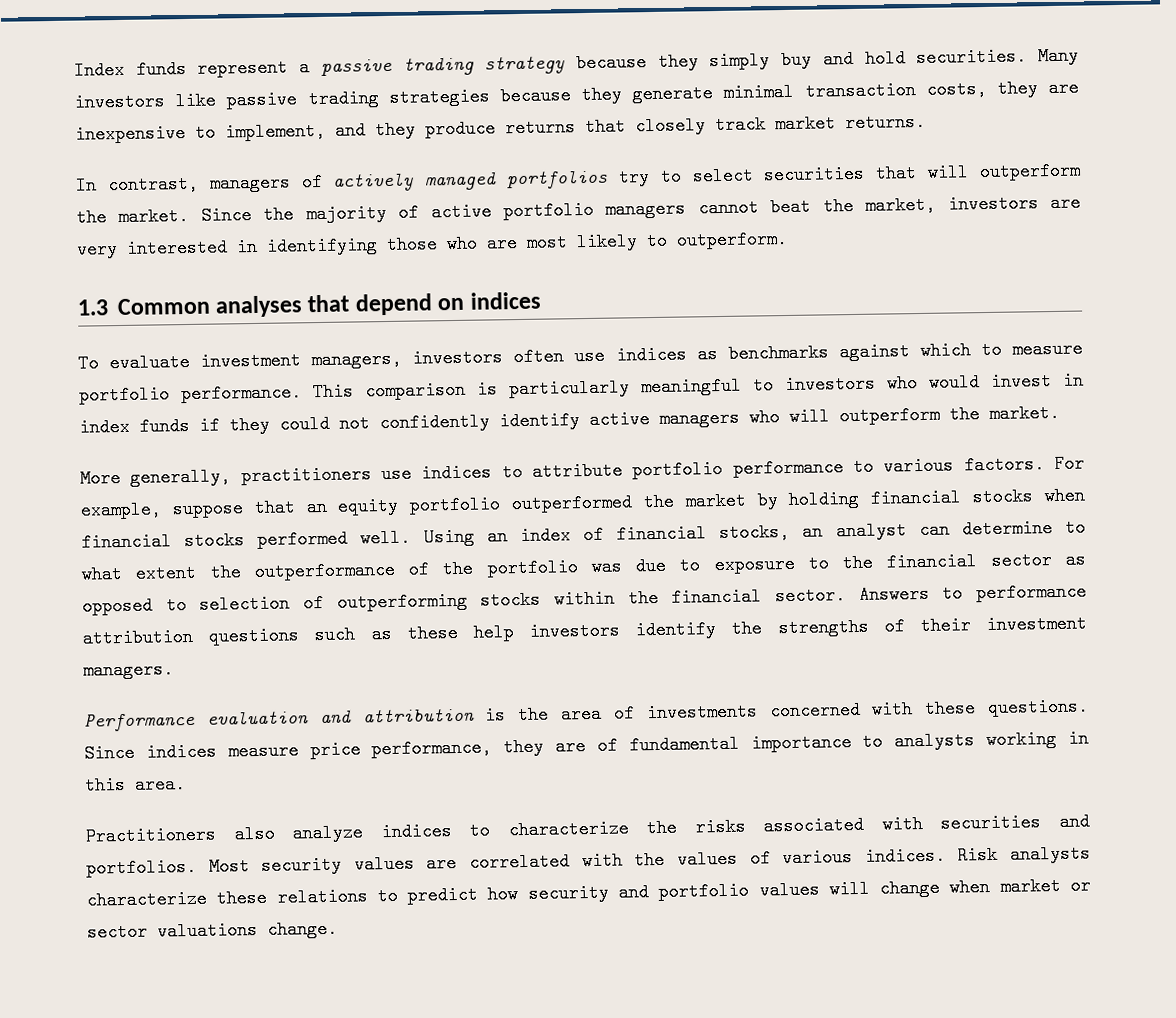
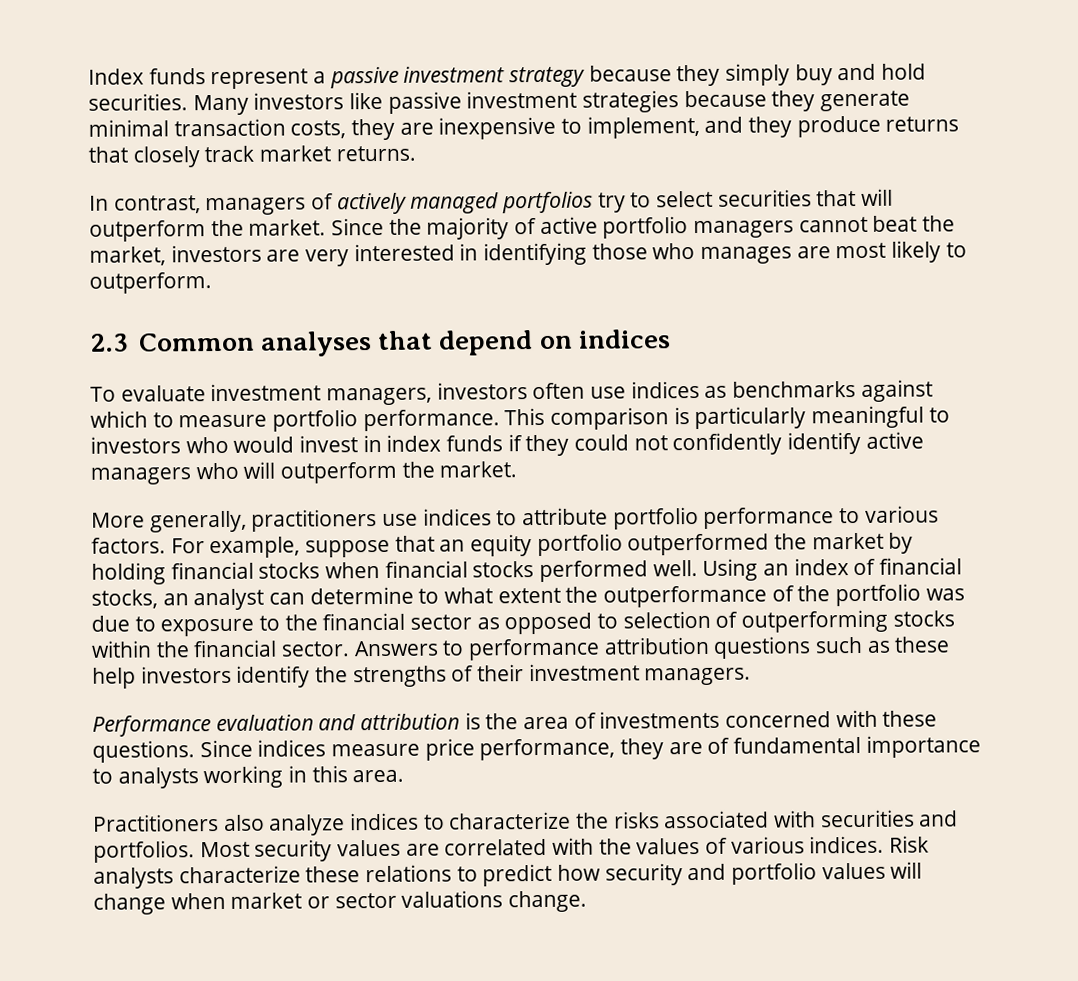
- Index funds represent a passive trading strategy because they simply buy and hold securities.
+ Index funds represent a passive investment strategy because they simply buy and hold securities.
- Many investors like passive trading strategies because they generate minimal transaction costs, they are inexpensive to implement, and they produce returns that closely track market returns.
+ Many investors like passive investment strategies because they generate minimal transaction costs, they are inexpensive to implement, and they produce returns that closely track market returns.
- Since the majority of active portfolio managers cannot beat the market, investors are very interested in identifying those who are most likely to outperform.
+ Since the majority of active portfolio managers cannot beat the market, investors are very interested in identifying those who manages are most likely to outperform.
- 1.3 Common analyses that depend on indices
+ 2.3 Common analyses that depend on indices

